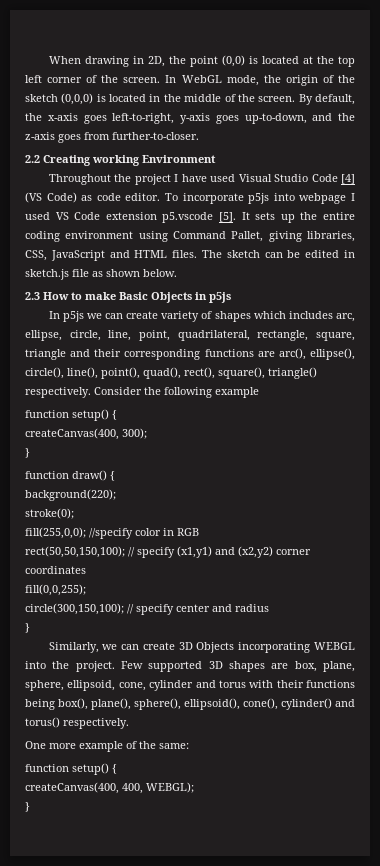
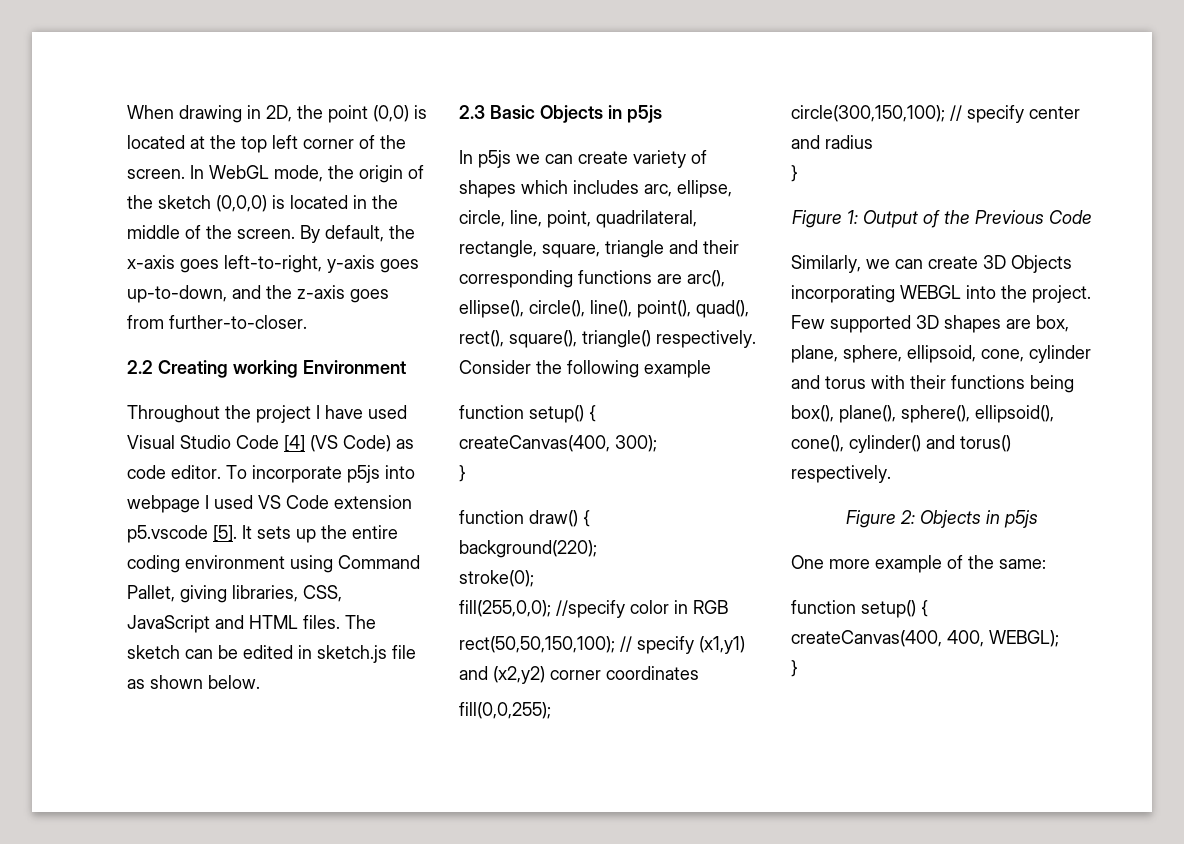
- 2.3 How to make Basic Objects in p5js
+ 2.3 Basic Objects in p5js
+ Figure 1: Output of the Previous Code
+ Figure 2: Objects in p5js

